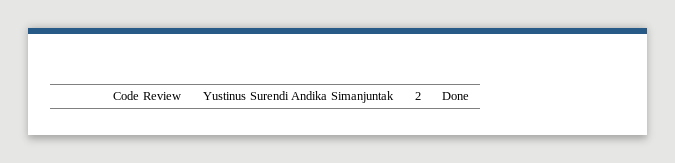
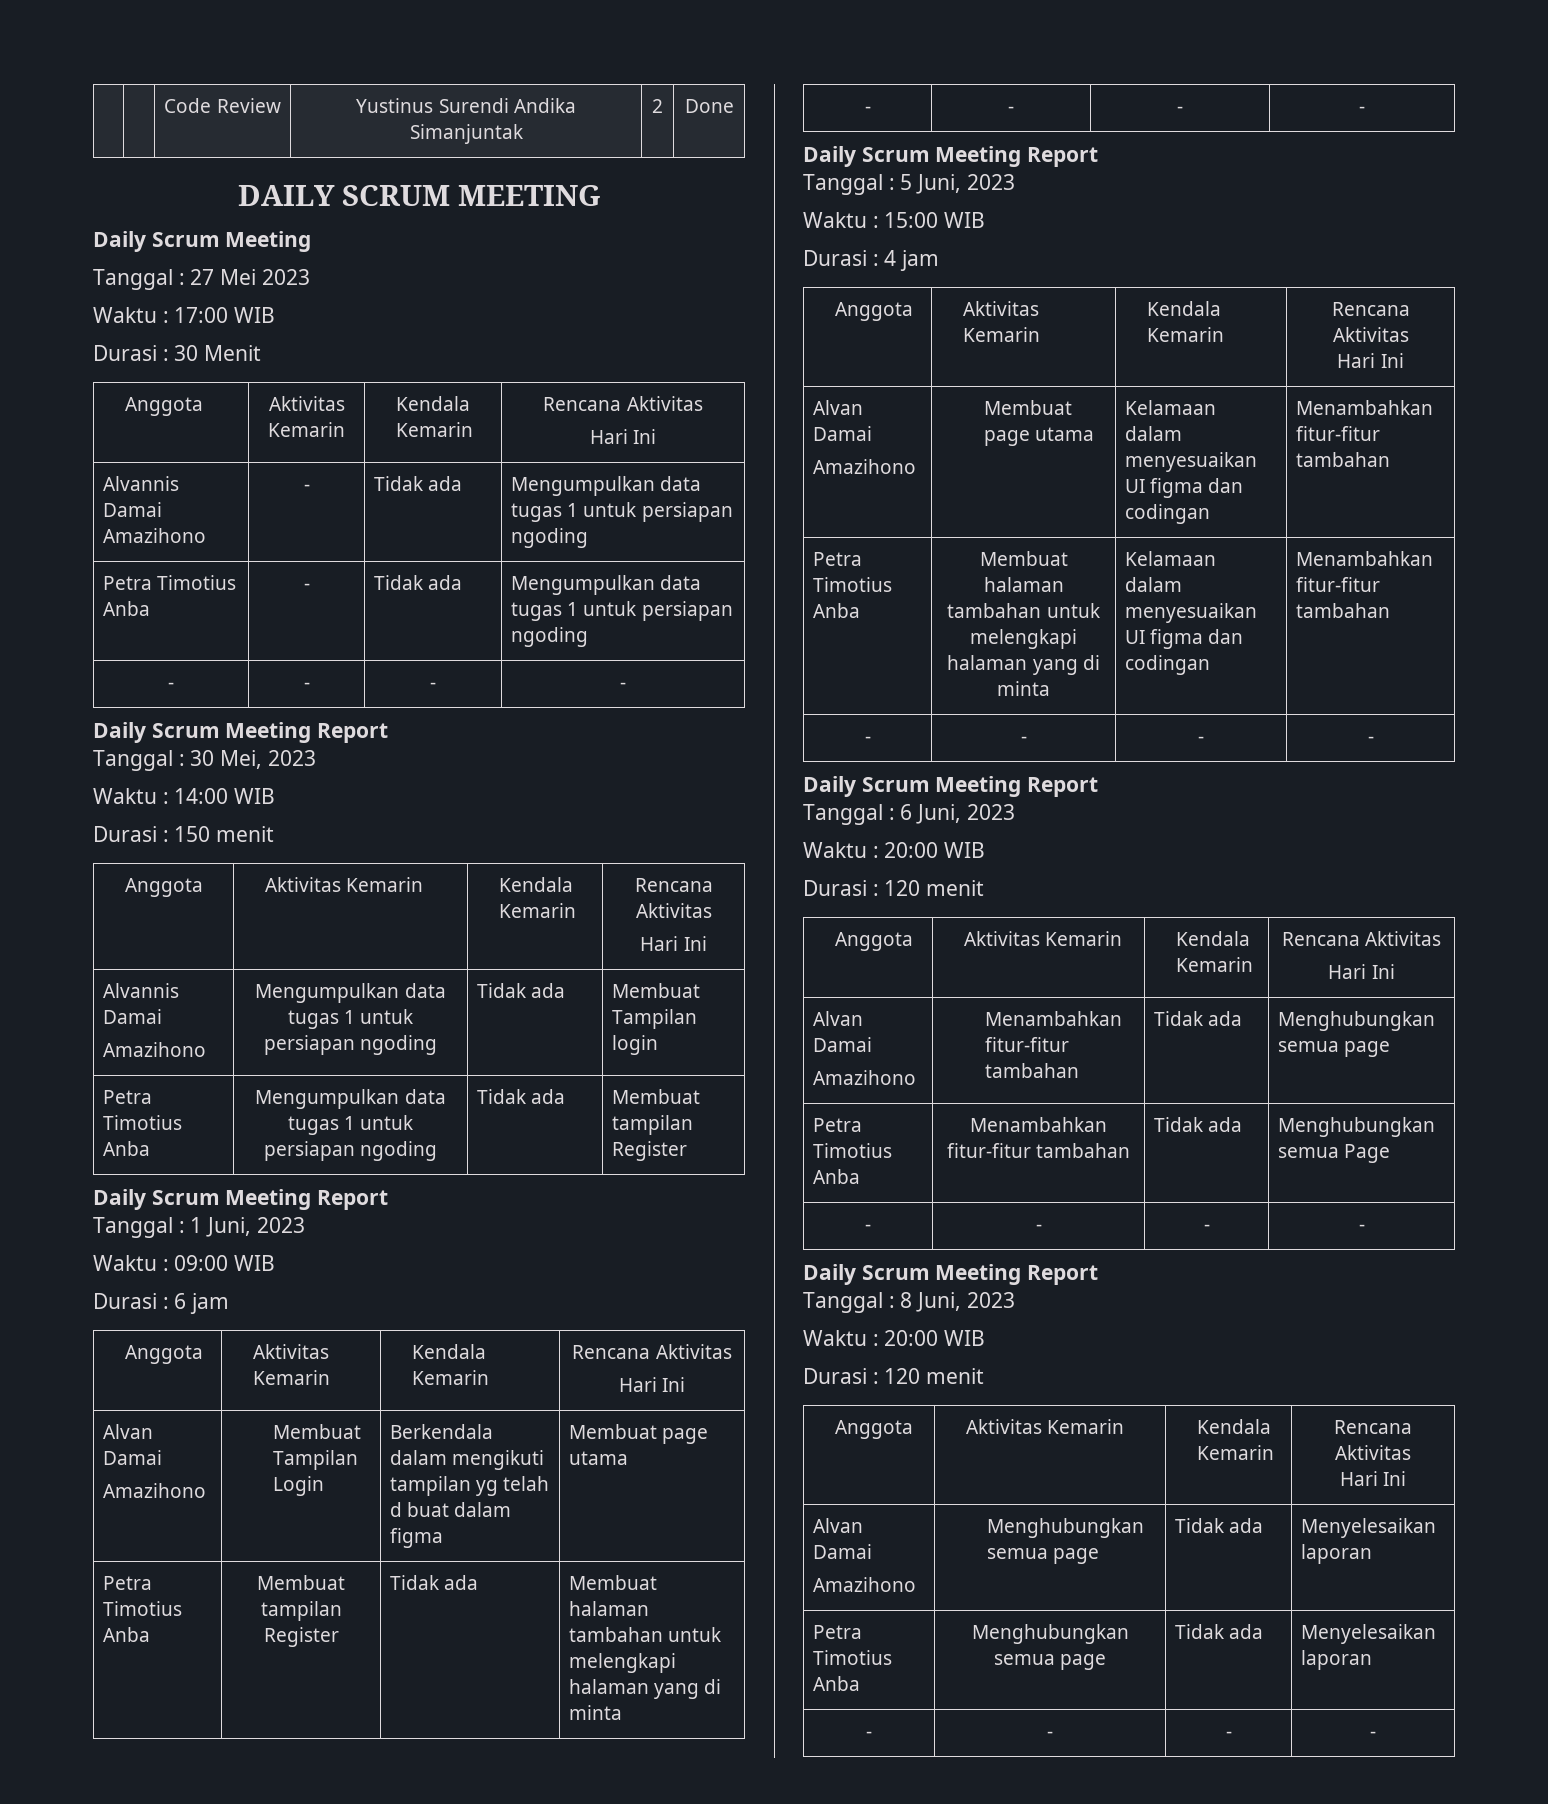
+ DAILY SCRUM MEETING
+ Daily Scrum Meeting
+ Tanggal : 27 Mei 2023
+ Waktu : 17:00 WIB
+ Durasi : 30 Menit
+ Anggota | Aktivitas Kemarin | Kendala Kemarin | Rencana Aktivitas
+ Hari Ini
+ Alvannis Damai Amazihono | - | Tidak ada | Mengumpulkan data tugas 1 untuk persiapan ngoding
+ Petra Timotius Anba | - | Tidak ada | Mengumpulkan data tugas 1 untuk persiapan ngoding
+ - | - | - | -
+ Daily Scrum Meeting Report
+ Tanggal : 30 Mei, 2023
+ Waktu : 14:00 WIB
+ Durasi : 150 menit
+ Anggota | Aktivitas Kemarin | Kendala Kemarin | Rencana Aktivitas
+ Hari Ini
+ Alvannis Damai
+ Amazihono | Mengumpulkan data tugas 1 untuk persiapan ngoding | Tidak ada | Membuat Tampilan login
+ Petra Timotius Anba | Mengumpulkan data tugas 1 untuk persiapan ngoding | Tidak ada | Membuat tampilan Register
+ Daily Scrum Meeting Report
+ Tanggal : 1 Juni, 2023
+ Waktu : 09:00 WIB
+ Durasi : 6 jam
+ Anggota | Aktivitas Kemarin | Kendala Kemarin | Rencana Aktivitas
+ Hari Ini
+ Alvan Damai
+ Amazihono | Membuat Tampilan Login | Berkendala dalam mengikuti tampilan yg telah d buat dalam figma | Membuat page utama
+ Petra Timotius Anba | Membuat tampilan Register | Tidak ada | Membuat halaman tambahan untuk melengkapi halaman yang di minta
+ - | - | - | -
+ Daily Scrum Meeting Report
+ Tanggal : 5 Juni, 2023
+ Waktu : 15:00 WIB
+ Durasi : 4 jam
+ Anggota | Aktivitas Kemarin | Kendala Kemarin | Rencana Aktivitas
+ Hari Ini
+ Alvan Damai
+ Amazihono | Membuat page utama | Kelamaan dalam menyesuaikan UI figma dan codingan | Menambahkan fitur-fitur tambahan
+ Petra Timotius Anba | Membuat halaman tambahan untuk melengkapi halaman yang di minta | Kelamaan dalam menyesuaikan UI figma dan codingan | Menambahkan fitur-fitur tambahan
+ - | - | - | -
+ Daily Scrum Meeting Report
+ Tanggal : 6 Juni, 2023
+ Waktu : 20:00 WIB
+ Durasi : 120 menit
+ Anggota | Aktivitas Kemarin | Kendala Kemarin | Rencana Aktivitas
+ Hari Ini
+ Alvan Damai
+ Amazihono | Menambahkan fitur-fitur tambahan | Tidak ada | Menghubungkan semua page
+ Petra Timotius Anba | Menambahkan fitur-fitur tambahan | Tidak ada | Menghubungkan semua Page
+ - | - | - | -
+ Daily Scrum Meeting Report
+ Tanggal : 8 Juni, 2023
+ Waktu : 20:00 WIB
+ Durasi : 120 menit
+ Anggota | Aktivitas Kemarin | Kendala Kemarin | Rencana Aktivitas
+ Hari Ini
+ Alvan Damai
+ Amazihono | Menghubungkan semua page | Tidak ada | Menyelesaikan laporan
+ Petra Timotius Anba | Menghubungkan semua page | Tidak ada | Menyelesaikan laporan
+ - | - | - | -

